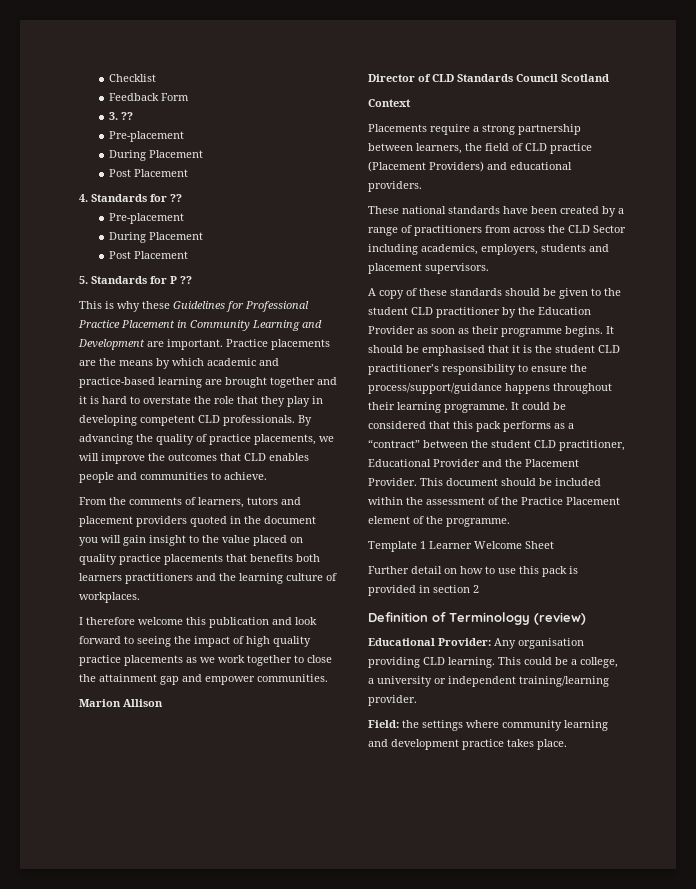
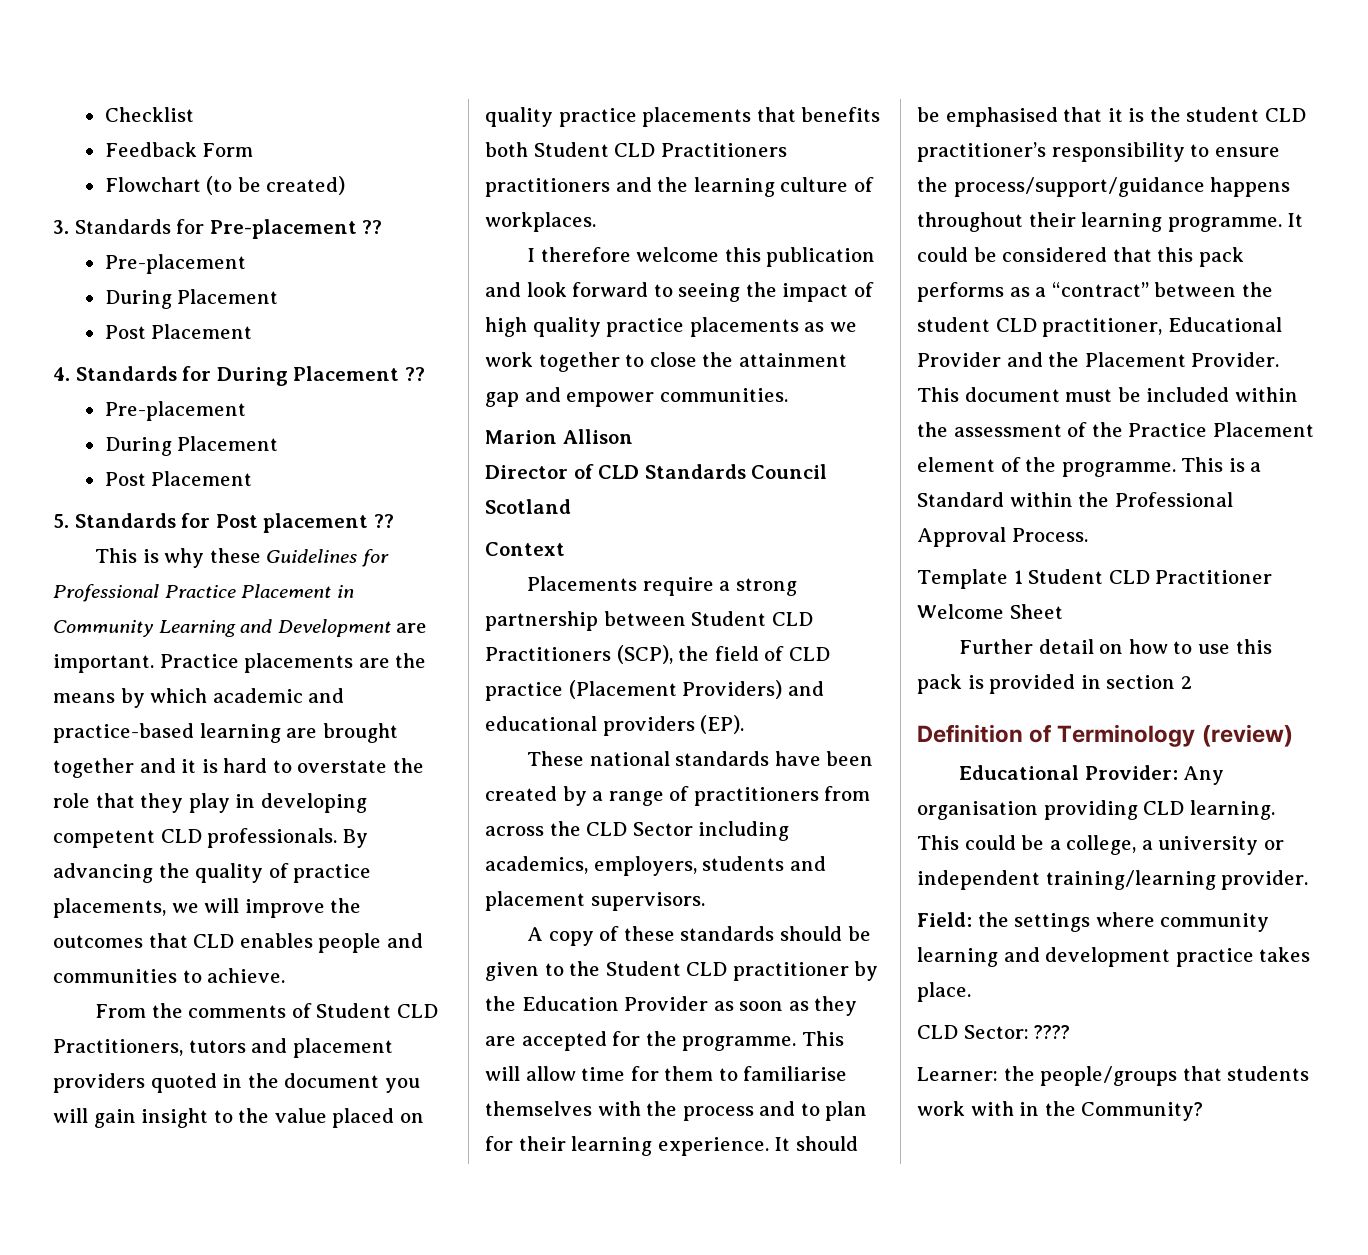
- 3. ??
+ Flowchart (to be created)
+ 3. Standards for Pre-placement ??
- 4. Standards for ??
+ 4. Standards for During Placement ??
- 5. Standards for P ??
+ 5. Standards for Post placement ??
- From the comments of learners, tutors and placement providers quoted in the document you will gain insight to the value placed on quality practice placements that benefits both learners practitioners and the learning culture of workplaces.
+ From the comments of Student CLD Practitioners, tutors and placement providers quoted in the document you will gain insight to the value placed on quality practice placements that benefits both Student CLD Practitioners practitioners and the learning culture of workplaces.
- Placements require a strong partnership between learners, the field of CLD practice (Placement Providers) and educational providers.
+ Placements require a strong partnership between Student CLD Practitioners (SCP), the field of CLD practice (Placement Providers) and educational providers (EP).
- A copy of these standards should be given to the student CLD practitioner by the Education Provider as soon as their programme begins.
+ A copy of these standards should be given to the Student CLD practitioner by the Education Provider as soon as they are accepted for the programme. This will allow time for them to familiarise themselves with the process and to plan for their learning experience.
- This document should be included within the assessment of the Practice Placement element of the programme.
+ This document must be included within the assessment of the Practice Placement element of the programme. This is a Standard within the Professional Approval Process.
- Template 1 Learner Welcome Sheet
+ Template 1 Student CLD Practitioner Welcome Sheet
+ CLD Sector: ????
+ Learner: the people/groups that students work with in the Community?

